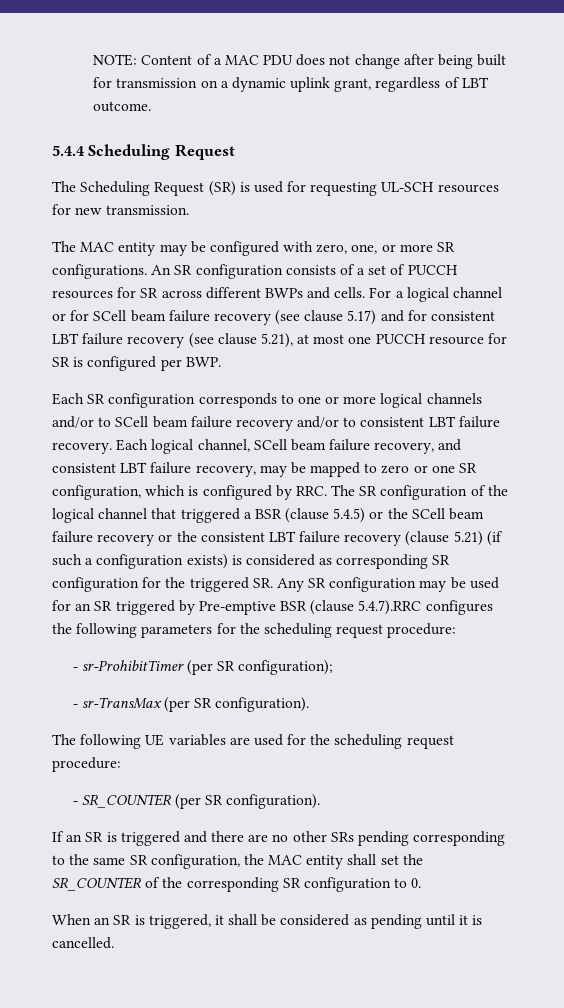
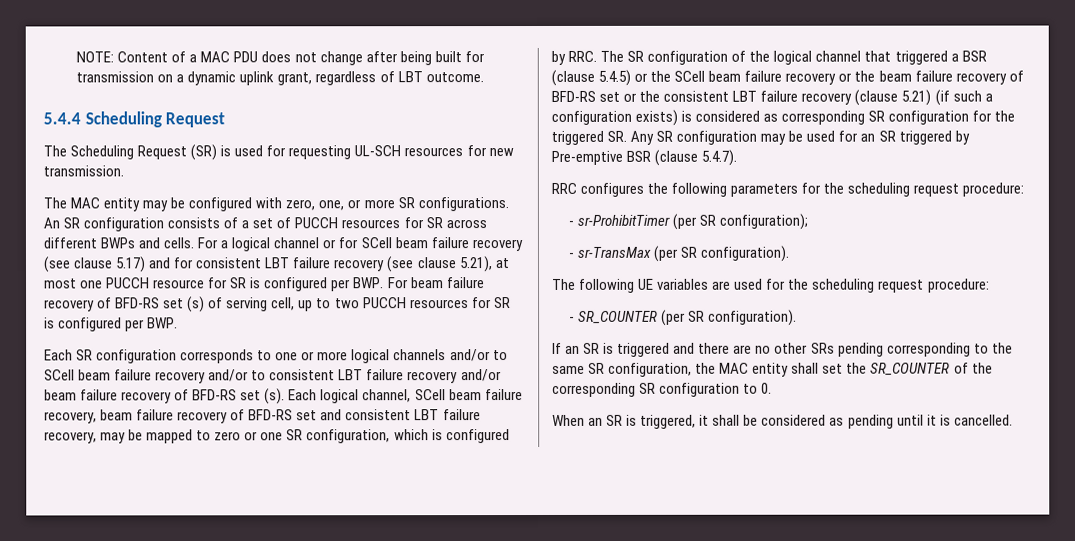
- For a logical channel or for SCell beam failure recovery (see clause 5.17) and for consistent LBT failure recovery (see clause 5.21), at most one PUCCH resource for SR is configured per BWP.
+ For a logical channel or for SCell beam failure recovery (see clause 5.17) and for consistent LBT failure recovery (see clause 5.21), at most one PUCCH resource for SR is configured per BWP. For beam failure recovery of BFD-RS set (s) of serving cell, up to two PUCCH resources for SR is configured per BWP.
- Each SR configuration corresponds to one or more logical channels and/or to SCell beam failure recovery and/or to consistent LBT failure recovery.
+ Each SR configuration corresponds to one or more logical channels and/or to SCell beam failure recovery and/or to consistent LBT failure recovery and/or beam failure recovery of BFD-RS set (s).
- Each logical channel, SCell beam failure recovery, and consistent LBT failure recovery, may be mapped to zero or one SR configuration, which is configured by RRC. The SR configuration of the logical channel that triggered a BSR (clause 5.4.5) or the SCell beam failure recovery or the consistent LBT failure recovery (clause 5.21) (if such a configuration exists) is considered as corresponding SR configuration for the triggered SR. Any SR configuration may be used for an SR triggered by Pre-emptive BSR (clause 5.4.7).RRC configures the following parameters for the scheduling request procedure:
+ Each logical channel, SCell beam failure recovery, beam failure recovery of BFD-RS set and consistent LBT failure recovery, may be mapped to zero or one SR configuration, which is configured by RRC. The SR configuration of the logical channel that triggered a BSR (clause 5.4.5) or the SCell beam failure recovery or the beam failure recovery of BFD-RS set or the consistent LBT failure recovery (clause 5.21) (if such a configuration exists) is considered as corresponding SR configuration for the triggered SR. Any SR configuration may be used for an SR triggered by Pre-emptive BSR (clause 5.4.7).
+ RRC configures the following parameters for the scheduling request procedure:

